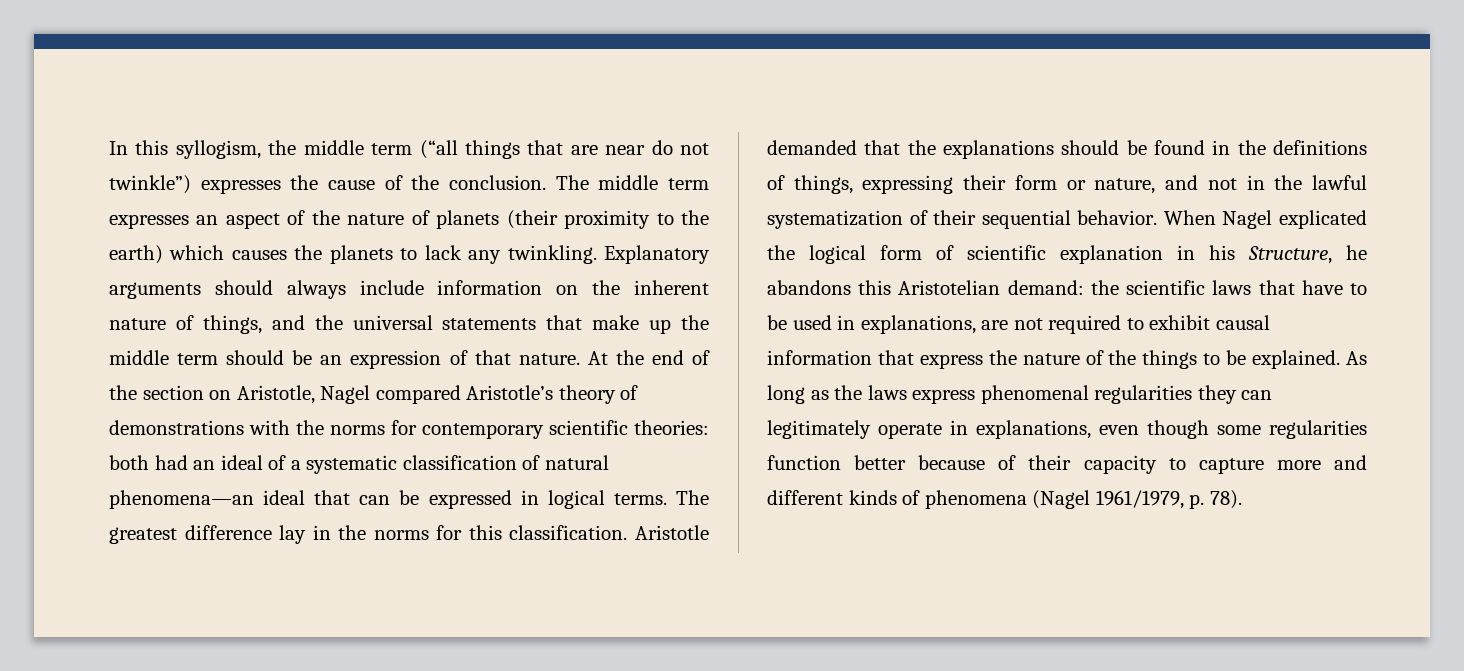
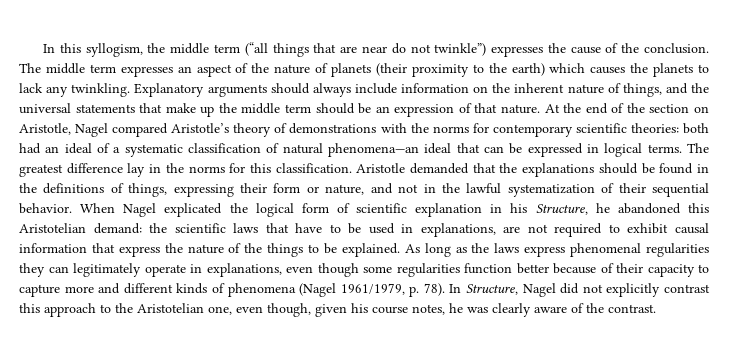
- When Nagel explicated the logical form of scientific explanation in his Structure, he abandons this Aristotelian demand: the scientific laws that have to be used in explanations, are not required to exhibit causal information that express the nature of the things to be explained.
+ When Nagel explicated the logical form of scientific explanation in his Structure, he abandoned this Aristotelian demand: the scientific laws that have to be used in explanations, are not required to exhibit causal information that express the nature of the things to be explained.
+ In Structure, Nagel did not explicitly contrast this approach to the Aristotelian one, even though, given his course notes, he was clearly aware of the contrast.

